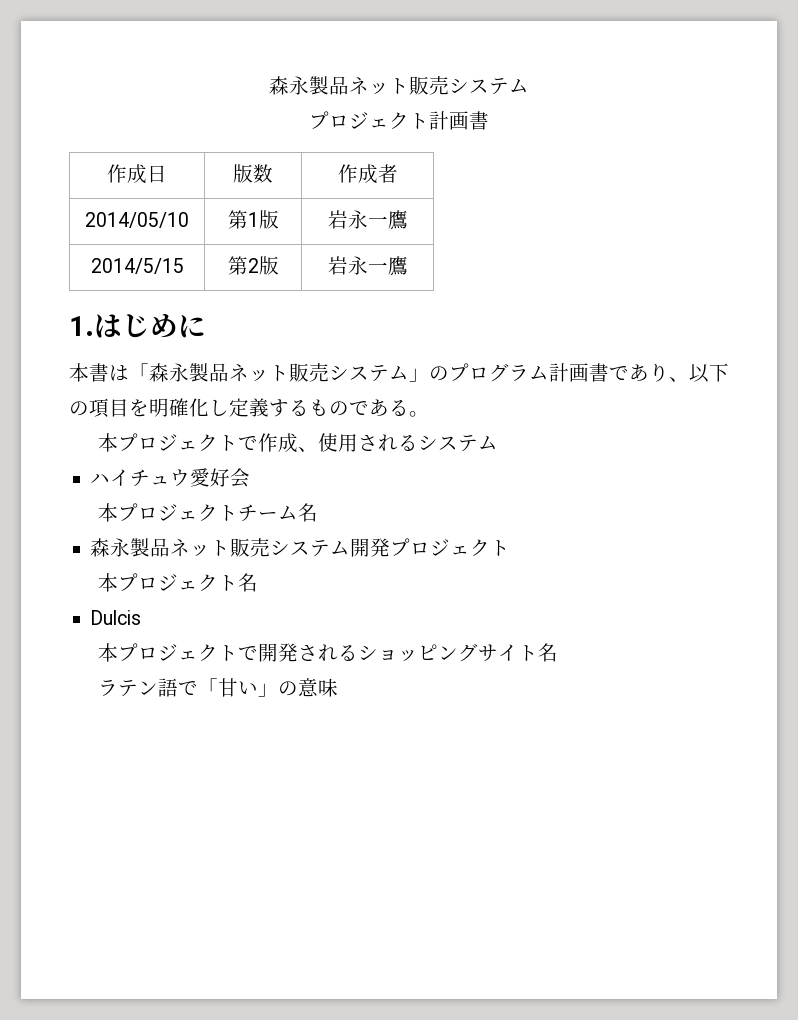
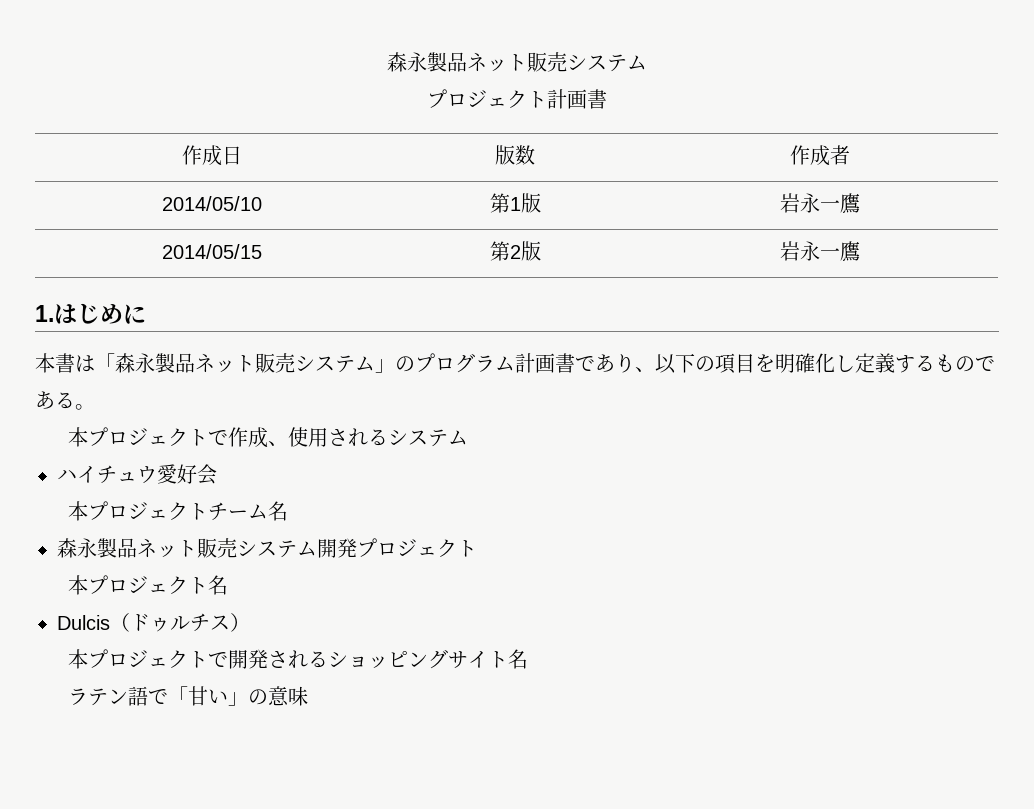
- 2014/5/15 | 第2版 | 岩永一鷹
+ 2014/05/15 | 第2版 | 岩永一鷹
- Dulcis
+ Dulcis（ドゥルチス）

